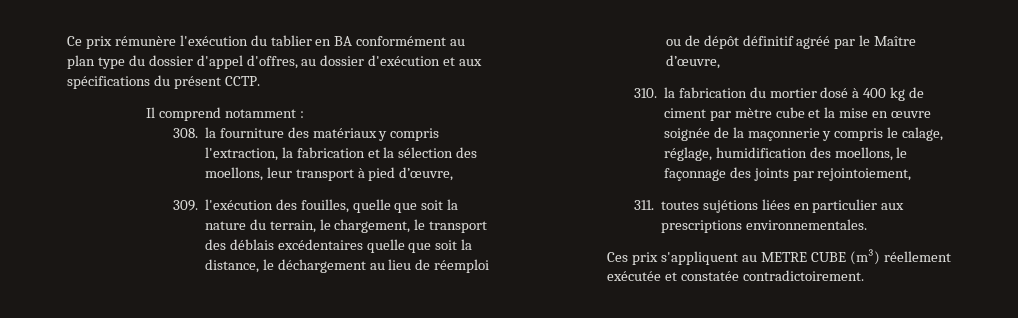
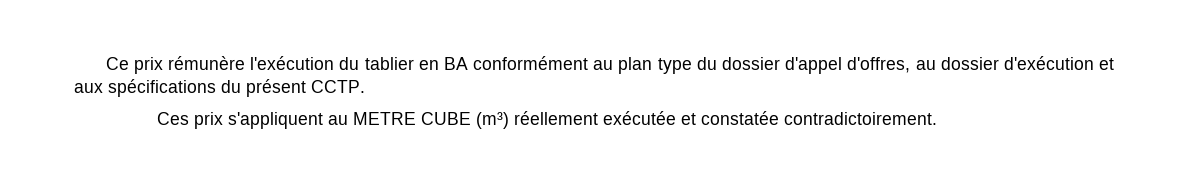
- Il comprend notamment :
- 308. la fourniture des matériaux y compris l'extraction, la fabrication et la sélection des moellons, leur transport à pied d’œuvre,
- 309. l'exécution des fouilles, quelle que soit la nature du terrain, le chargement, le transport des déblais excédentaires quelle que soit la distance, le déchargement au lieu de réemploi ou de dépôt définitif agréé par le Maître d’œuvre,
- 310. la fabrication du mortier dosé à 400 kg de ciment par mètre cube et la mise en œuvre soignée de la maçonnerie y compris le calage, réglage, humidification des moellons, le façonnage des joints par rejointoiement,
- 311. toutes sujétions liées en particulier aux prescriptions environnementales.

